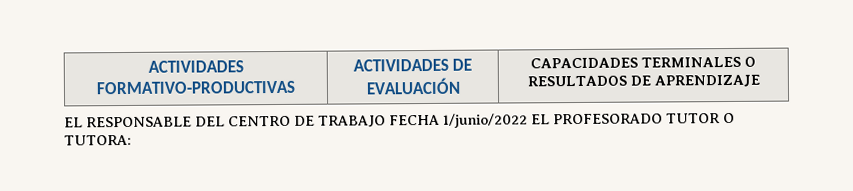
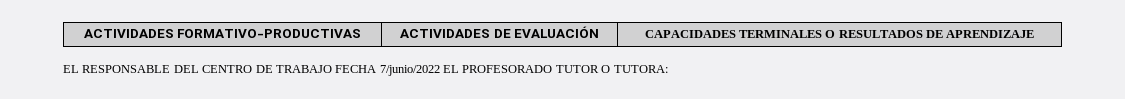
- EL RESPONSABLE DEL CENTRO DE TRABAJO FECHA 1/junio/2022 EL PROFESORADO TUTOR O TUTORA:
+ EL RESPONSABLE DEL CENTRO DE TRABAJO FECHA 7/junio/2022 EL PROFESORADO TUTOR O TUTORA:

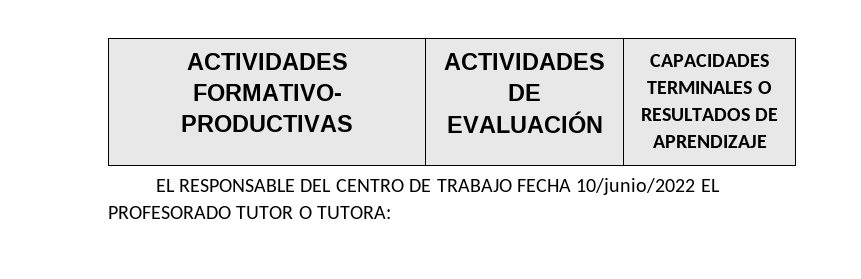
- EL RESPONSABLE DEL CENTRO DE TRABAJO FECHA 7/junio/2022 EL PROFESORADO TUTOR O TUTORA:
+ EL RESPONSABLE DEL CENTRO DE TRABAJO FECHA 10/junio/2022 EL PROFESORADO TUTOR O TUTORA:

